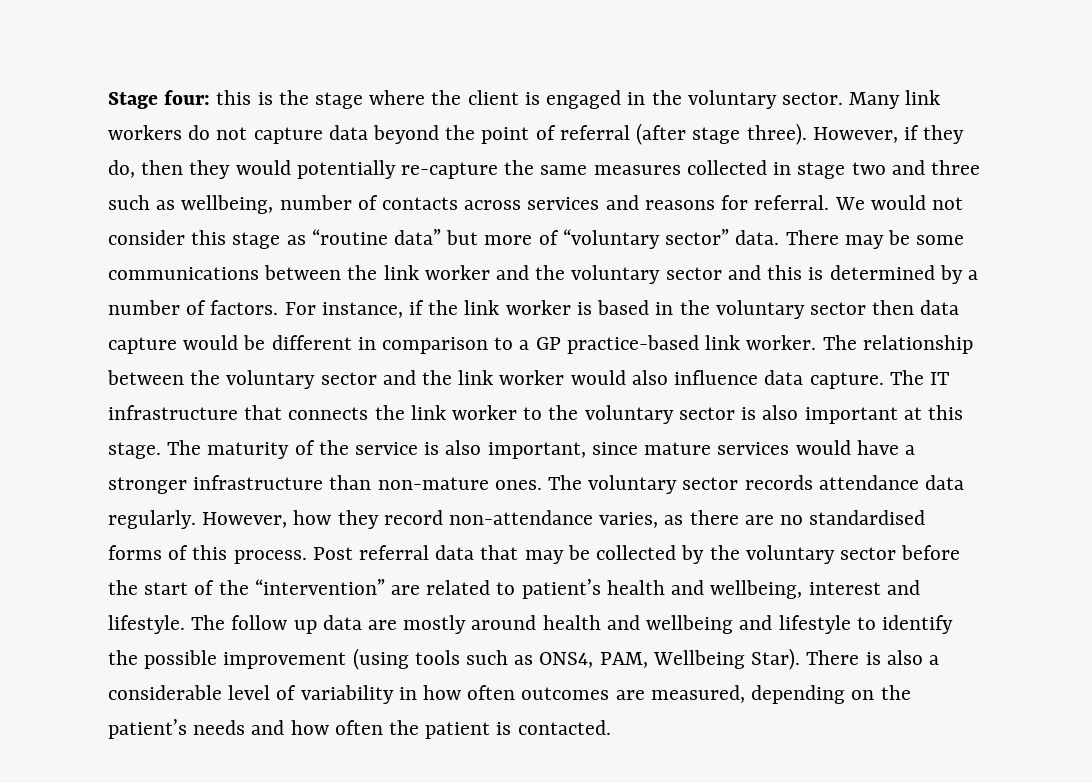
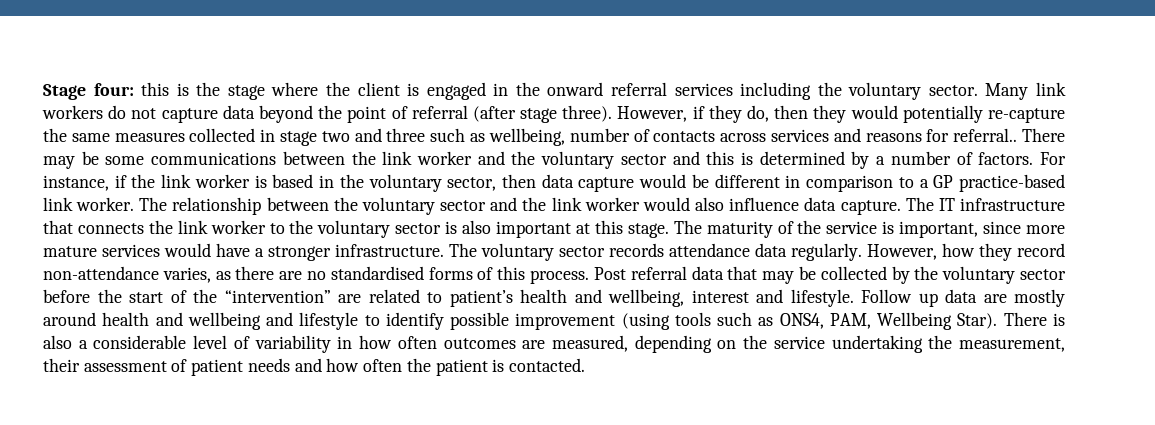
- Stage four: this is the stage where the client is engaged in the voluntary sector.
+ Stage four: this is the stage where the client is engaged in the onward referral services including the voluntary sector.
- However, if they do, then they would potentially re-capture the same measures collected in stage two and three such as wellbeing, number of contacts across services and reasons for referral. We would not consider this stage as “routine data” but more of “voluntary sector” data.
+ However, if they do, then they would potentially re-capture the same measures collected in stage two and three such as wellbeing, number of contacts across services and reasons for referral..
- For instance, if the link worker is based in the voluntary sector then data capture would be different in comparison to a GP practice-based link worker.
+ For instance, if the link worker is based in the voluntary sector, then data capture would be different in comparison to a GP practice-based link worker.
- The maturity of the service is also important, since mature services would have a stronger infrastructure than non-mature ones.
+ The maturity of the service is important, since more mature services would have a stronger infrastructure.
- The follow up data are mostly around health and wellbeing and lifestyle to identify the possible improvement (using tools such as ONS4, PAM, Wellbeing Star).
+ Follow up data are mostly around health and wellbeing and lifestyle to identify possible improvement (using tools such as ONS4, PAM, Wellbeing Star).
- There is also a considerable level of variability in how often outcomes are measured, depending on the patient’s needs and how often the patient is contacted.
+ There is also a considerable level of variability in how often outcomes are measured, depending on the service undertaking the measurement, their assessment of patient needs and how often the patient is contacted.

